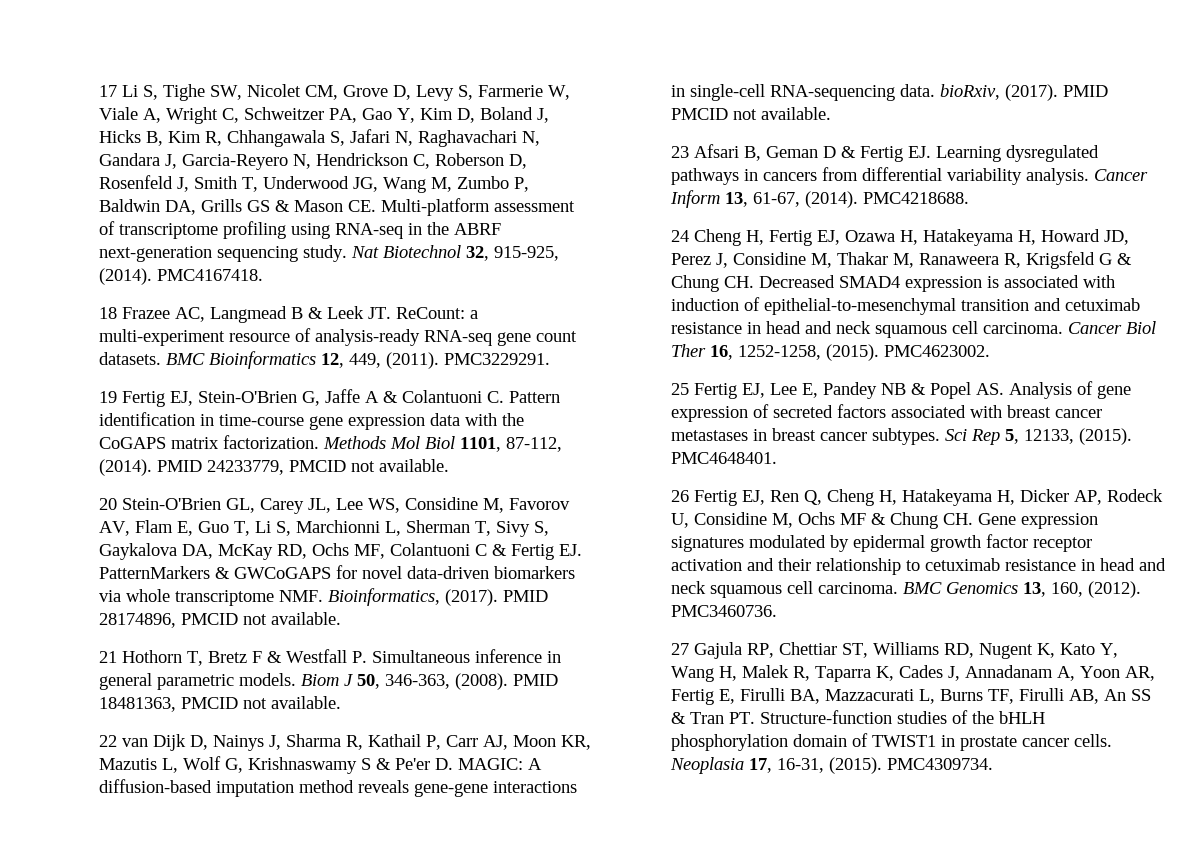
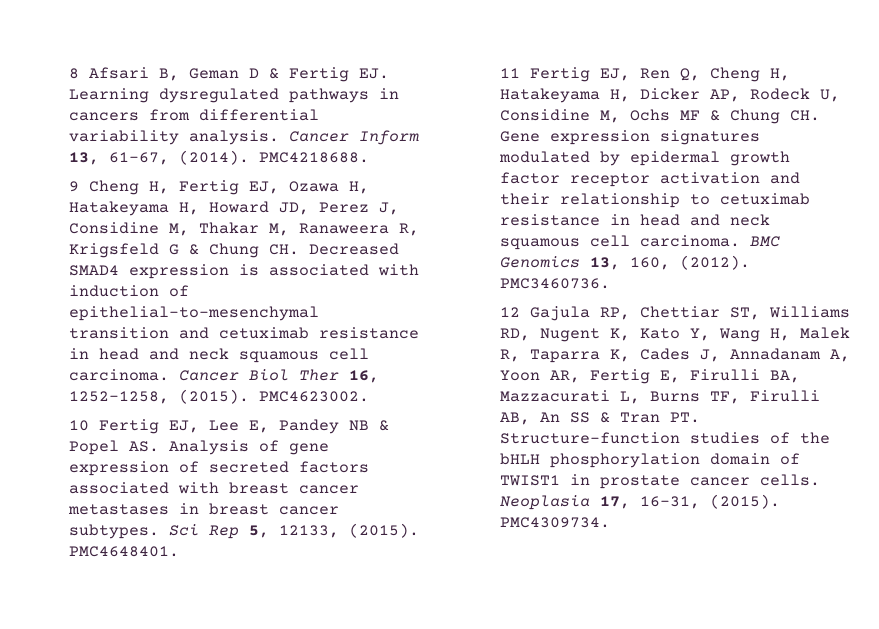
- 17 Li S, Tighe SW, Nicolet CM, Grove D, Levy S, Farmerie W, Viale A, Wright C, Schweitzer PA, Gao Y, Kim D, Boland J, Hicks B, Kim R, Chhangawala S, Jafari N, Raghavachari N, Gandara J, Garcia-Reyero N, Hendrickson C, Roberson D, Rosenfeld J, Smith T, Underwood JG, Wang M, Zumbo P, Baldwin DA, Grills GS & Mason CE. Multi-platform assessment of transcriptome profiling using RNA-seq in the ABRF next-generation sequencing study. Nat Biotechnol 32, 915-925, (2014). PMC4167418.
- 18 Frazee AC, Langmead B & Leek JT. ReCount: a multi-experiment resource of analysis-ready RNA-seq gene count datasets. BMC Bioinformatics 12, 449, (2011). PMC3229291.
- 19 Fertig EJ, Stein-O'Brien G, Jaffe A & Colantuoni C. Pattern identification in time-course gene expression data with the CoGAPS matrix factorization. Methods Mol Biol 1101, 87-112, (2014). PMID 24233779, PMCID not available.
- 20 Stein-O'Brien GL, Carey JL, Lee WS, Considine M, Favorov AV, Flam E, Guo T, Li S, Marchionni L, Sherman T, Sivy S, Gaykalova DA, McKay RD, Ochs MF, Colantuoni C & Fertig EJ. PatternMarkers & GWCoGAPS for novel data-driven biomarkers via whole transcriptome NMF. Bioinformatics, (2017). PMID 28174896, PMCID not available.
- 21 Hothorn T, Bretz F & Westfall P. Simultaneous inference in general parametric models. Biom J 50, 346-363, (2008). PMID 18481363, PMCID not available.
- 22 van Dijk D, Nainys J, Sharma R, Kathail P, Carr AJ, Moon KR, Mazutis L, Wolf G, Krishnaswamy S & Pe'er D. MAGIC: A diffusion-based imputation method reveals gene-gene interactions in single-cell RNA-sequencing data. bioRxiv, (2017). PMID PMCID not available.
- 23 Afsari B, Geman D & Fertig EJ. Learning dysregulated pathways in cancers from differential variability analysis.
+ 8 Afsari B, Geman D & Fertig EJ. Learning dysregulated pathways in cancers from differential variability analysis.
- 24 Cheng H, Fertig EJ, Ozawa H, Hatakeyama H, Howard JD, Perez J, Considine M, Thakar M, Ranaweera R, Krigsfeld G & Chung CH. Decreased SMAD4 expression is associated with induction of epithelial-to-mesenchymal transition and cetuximab resistance in head and neck squamous cell carcinoma.
+ 9 Cheng H, Fertig EJ, Ozawa H, Hatakeyama H, Howard JD, Perez J, Considine M, Thakar M, Ranaweera R, Krigsfeld G & Chung CH. Decreased SMAD4 expression is associated with induction of epithelial-to-mesenchymal transition and cetuximab resistance in head and neck squamous cell carcinoma.
- 25 Fertig EJ, Lee E, Pandey NB & Popel AS. Analysis of gene expression of secreted factors associated with breast cancer metastases in breast cancer subtypes.
+ 10 Fertig EJ, Lee E, Pandey NB & Popel AS. Analysis of gene expression of secreted factors associated with breast cancer metastases in breast cancer subtypes.
- 26 Fertig EJ, Ren Q, Cheng H, Hatakeyama H, Dicker AP, Rodeck U, Considine M, Ochs MF & Chung CH. Gene expression signatures modulated by epidermal growth factor receptor activation and their relationship to cetuximab resistance in head and neck squamous cell carcinoma.
+ 11 Fertig EJ, Ren Q, Cheng H, Hatakeyama H, Dicker AP, Rodeck U, Considine M, Ochs MF & Chung CH. Gene expression signatures modulated by epidermal growth factor receptor activation and their relationship to cetuximab resistance in head and neck squamous cell carcinoma.
- 27 Gajula RP, Chettiar ST, Williams RD, Nugent K, Kato Y, Wang H, Malek R, Taparra K, Cades J, Annadanam A, Yoon AR, Fertig E, Firulli BA, Mazzacurati L, Burns TF, Firulli AB, An SS & Tran PT. Structure-function studies of the bHLH phosphorylation domain of TWIST1 in prostate cancer cells.
+ 12 Gajula RP, Chettiar ST, Williams RD, Nugent K, Kato Y, Wang H, Malek R, Taparra K, Cades J, Annadanam A, Yoon AR, Fertig E, Firulli BA, Mazzacurati L, Burns TF, Firulli AB, An SS & Tran PT. Structure-function studies of the bHLH phosphorylation domain of TWIST1 in prostate cancer cells.

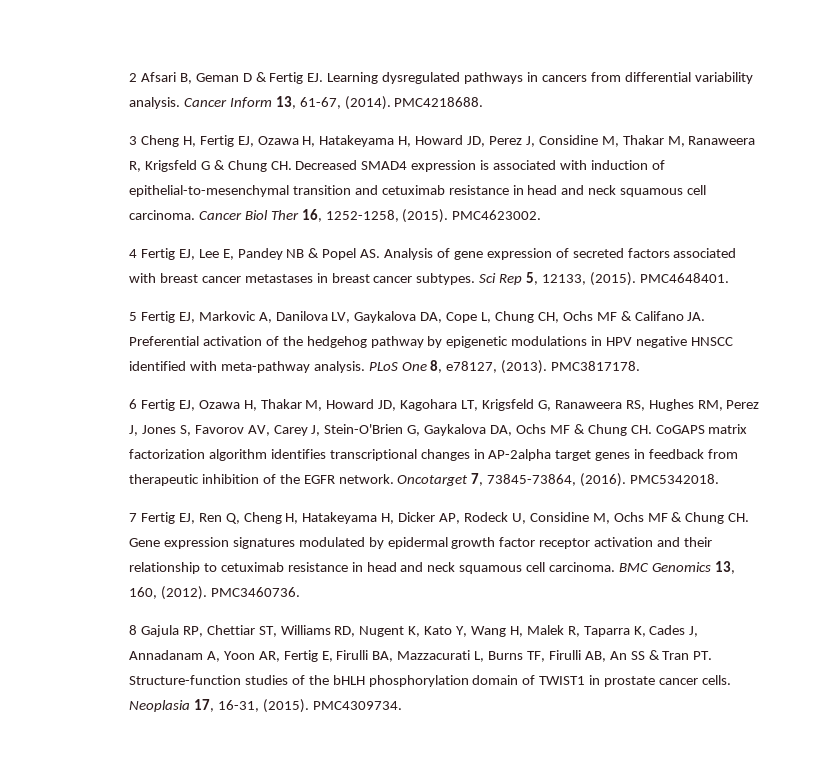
- 8 Afsari B, Geman D & Fertig EJ. Learning dysregulated pathways in cancers from differential variability analysis.
+ 2 Afsari B, Geman D & Fertig EJ. Learning dysregulated pathways in cancers from differential variability analysis.
- 9 Cheng H, Fertig EJ, Ozawa H, Hatakeyama H, Howard JD, Perez J, Considine M, Thakar M, Ranaweera R, Krigsfeld G & Chung CH. Decreased SMAD4 expression is associated with induction of epithelial-to-mesenchymal transition and cetuximab resistance in head and neck squamous cell carcinoma.
+ 3 Cheng H, Fertig EJ, Ozawa H, Hatakeyama H, Howard JD, Perez J, Considine M, Thakar M, Ranaweera R, Krigsfeld G & Chung CH. Decreased SMAD4 expression is associated with induction of epithelial-to-mesenchymal transition and cetuximab resistance in head and neck squamous cell carcinoma.
- 10 Fertig EJ, Lee E, Pandey NB & Popel AS. Analysis of gene expression of secreted factors associated with breast cancer metastases in breast cancer subtypes.
+ 4 Fertig EJ, Lee E, Pandey NB & Popel AS. Analysis of gene expression of secreted factors associated with breast cancer metastases in breast cancer subtypes.
- 11 Fertig EJ, Ren Q, Cheng H, Hatakeyama H, Dicker AP, Rodeck U, Considine M, Ochs MF & Chung CH. Gene expression signatures modulated by epidermal growth factor receptor activation and their relationship to cetuximab resistance in head and neck squamous cell carcinoma.
+ 5 Fertig EJ, Markovic A, Danilova LV, Gaykalova DA, Cope L, Chung CH, Ochs MF & Califano JA. Preferential activation of the hedgehog pathway by epigenetic modulations in HPV negative HNSCC identified with meta-pathway analysis. PLoS One 8, e78127, (2013). PMC3817178.
+ 6 Fertig EJ, Ozawa H, Thakar M, Howard JD, Kagohara LT, Krigsfeld G, Ranaweera RS, Hughes RM, Perez J, Jones S, Favorov AV, Carey J, Stein-O'Brien G, Gaykalova DA, Ochs MF & Chung CH. CoGAPS matrix factorization algorithm identifies transcriptional changes in AP-2alpha target genes in feedback from therapeutic inhibition of the EGFR network. Oncotarget 7, 73845-73864, (2016). PMC5342018.
+ 7 Fertig EJ, Ren Q, Cheng H, Hatakeyama H, Dicker AP, Rodeck U, Considine M, Ochs MF & Chung CH. Gene expression signatures modulated by epidermal growth factor receptor activation and their relationship to cetuximab resistance in head and neck squamous cell carcinoma.
- 12 Gajula RP, Chettiar ST, Williams RD, Nugent K, Kato Y, Wang H, Malek R, Taparra K, Cades J, Annadanam A, Yoon AR, Fertig E, Firulli BA, Mazzacurati L, Burns TF, Firulli AB, An SS & Tran PT. Structure-function studies of the bHLH phosphorylation domain of TWIST1 in prostate cancer cells.
+ 8 Gajula RP, Chettiar ST, Williams RD, Nugent K, Kato Y, Wang H, Malek R, Taparra K, Cades J, Annadanam A, Yoon AR, Fertig E, Firulli BA, Mazzacurati L, Burns TF, Firulli AB, An SS & Tran PT. Structure-function studies of the bHLH phosphorylation domain of TWIST1 in prostate cancer cells.

